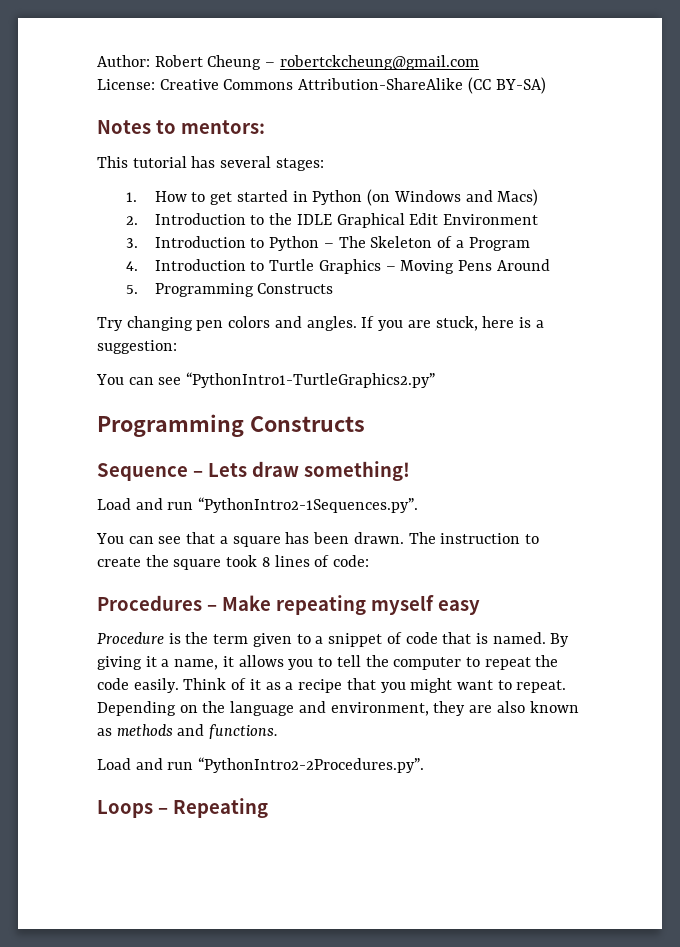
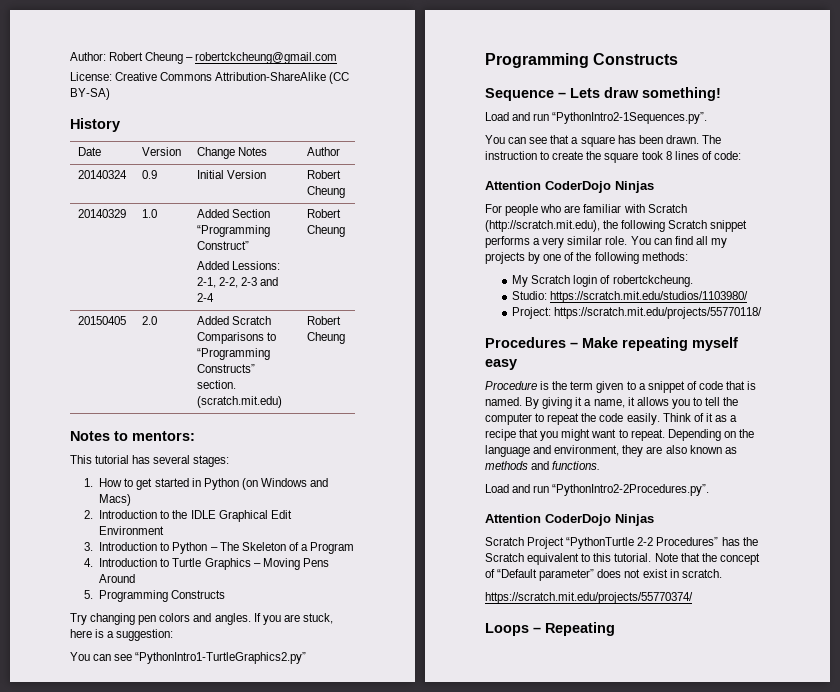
+ History
+ Date | Version | Change Notes | Author
+ 20140324 | 0.9 | Initial Version | Robert Cheung
+ 20140329 | 1.0 | Added Section “Programming Construct”
+ Added Lessions: 2-1, 2-2, 2-3 and 2-4 | Robert Cheung
+ 20150405 | 2.0 | Added Scratch Comparisons to “Programming Constructs” section. (scratch.mit.edu) | Robert Cheung
  The instruction to create the square took 8 lines of code:
+ Attention CoderDojo Ninjas
+ For people who are familiar with Scratch (http://scratch.mit.edu), the following Scratch snippet performs a very similar role. You can find all my projects by one of the following methods:
+ My Scratch login of robertckcheung.
+ Studio: https://scratch.mit.edu/studios/1103980/
+ Project: https://scratch.mit.edu/projects/55770118/
  Load and run “PythonIntro2-2Procedures.py”.
+ Attention CoderDojo Ninjas
+ Scratch Project “PythonTurtle 2-2 Procedures” has the Scratch equivalent to this tutorial. Note that the concept of “Default parameter” does not exist in scratch.
+ https://scratch.mit.edu/projects/55770374/

